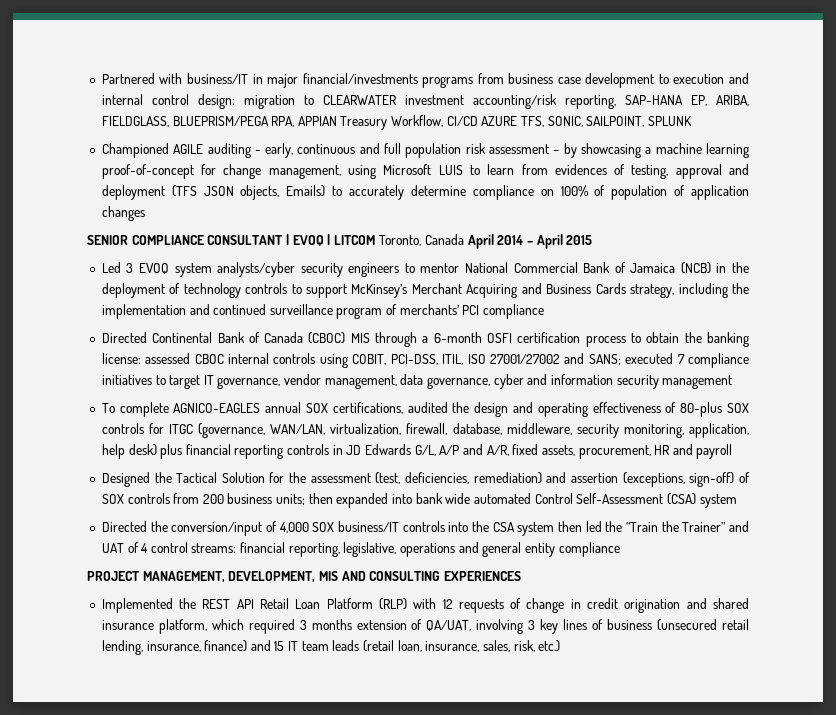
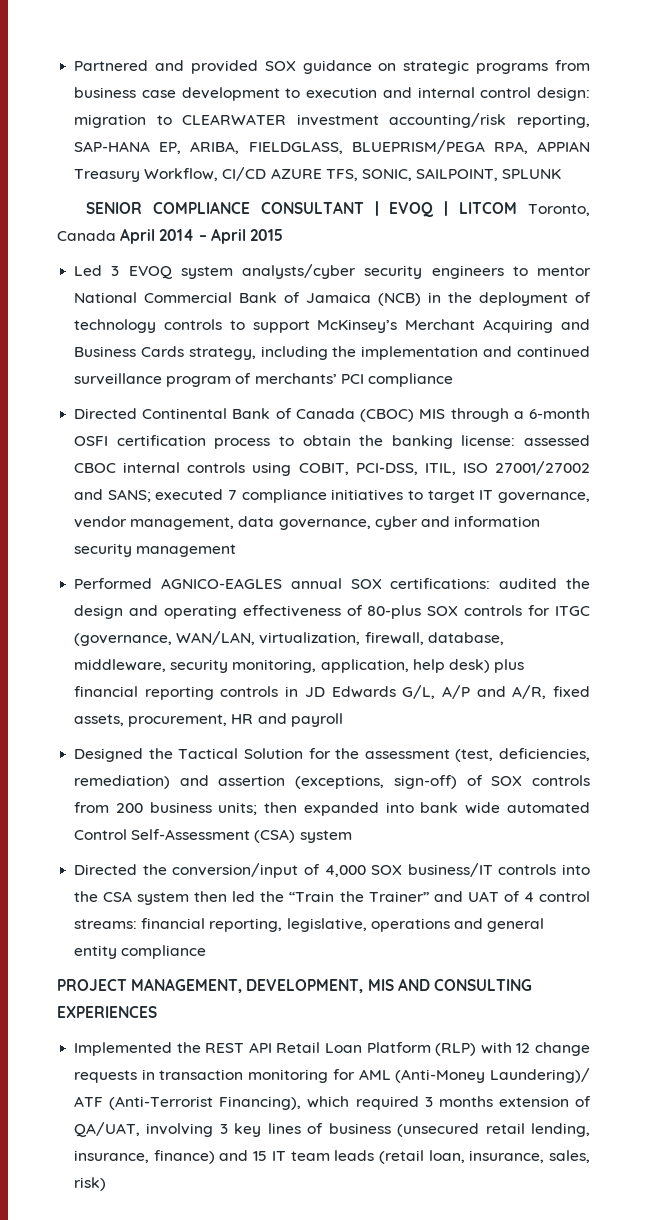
- Partnered with business/IT in major financial/investments programs from business case development to execution and internal control design: migration to CLEARWATER investment accounting/risk reporting, SAP-HANA EP, ARIBA, FIELDGLASS, BLUEPRISM/PEGA RPA, APPIAN Treasury Workflow, CI/CD AZURE TFS, SONIC, SAILPOINT, SPLUNK
+ Partnered and provided SOX guidance on strategic programs from business case development to execution and internal control design: migration to CLEARWATER investment accounting/risk reporting, SAP-HANA EP, ARIBA, FIELDGLASS, BLUEPRISM/PEGA RPA, APPIAN Treasury Workflow, CI/CD AZURE TFS, SONIC, SAILPOINT, SPLUNK
- Championed AGILE auditing - early, continuous and full population risk assessment – by showcasing a machine learning proof-of-concept for change management, using Microsoft LUIS to learn from evidences of testing, approval and deployment (TFS JSON objects, Emails) to accurately determine compliance on 100% of population of application changes
- To complete AGNICO-EAGLES annual SOX certifications, audited the design and operating effectiveness of 80-plus SOX controls for ITGC (governance, WAN/LAN, virtualization, firewall, database, middleware, security monitoring, application, help desk) plus financial reporting controls in JD Edwards G/L, A/P and A/R, fixed assets, procurement, HR and payroll
+ Performed AGNICO-EAGLES annual SOX certifications: audited the design and operating effectiveness of 80-plus SOX controls for ITGC (governance, WAN/LAN, virtualization, firewall, database, middleware, security monitoring, application, help desk) plus financial reporting controls in JD Edwards G/L, A/P and A/R, fixed assets, procurement, HR and payroll
- Implemented the REST API Retail Loan Platform (RLP) with 12 requests of change in credit origination and shared insurance platform, which required 3 months extension of QA/UAT, involving 3 key lines of business (unsecured retail lending, insurance, finance) and 15 IT team leads (retail loan, insurance, sales, risk, etc.)
+ Implemented the REST API Retail Loan Platform (RLP) with 12 change requests in transaction monitoring for AML (Anti-Money Laundering)/ ATF (Anti-Terrorist Financing), which required 3 months extension of QA/UAT, involving 3 key lines of business (unsecured retail lending, insurance, finance) and 15 IT team leads (retail loan, insurance, sales, risk)

